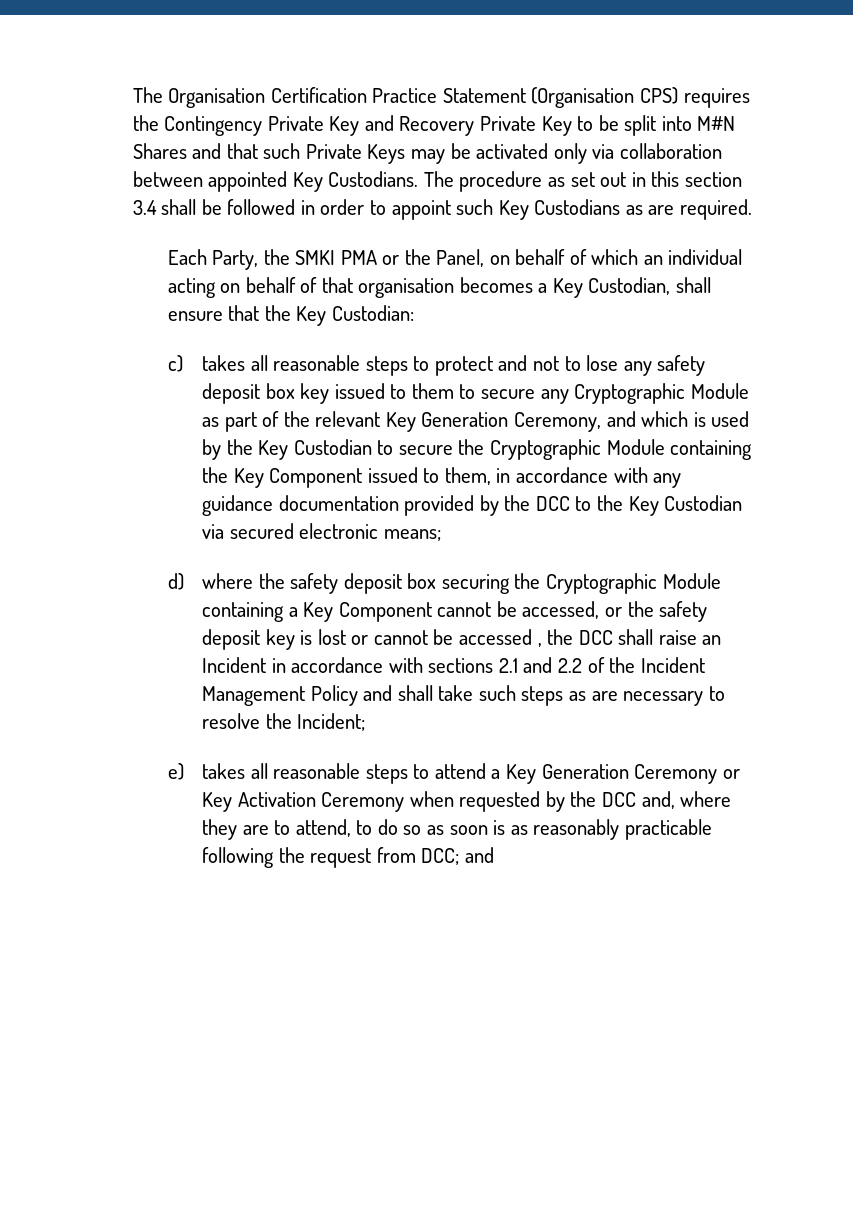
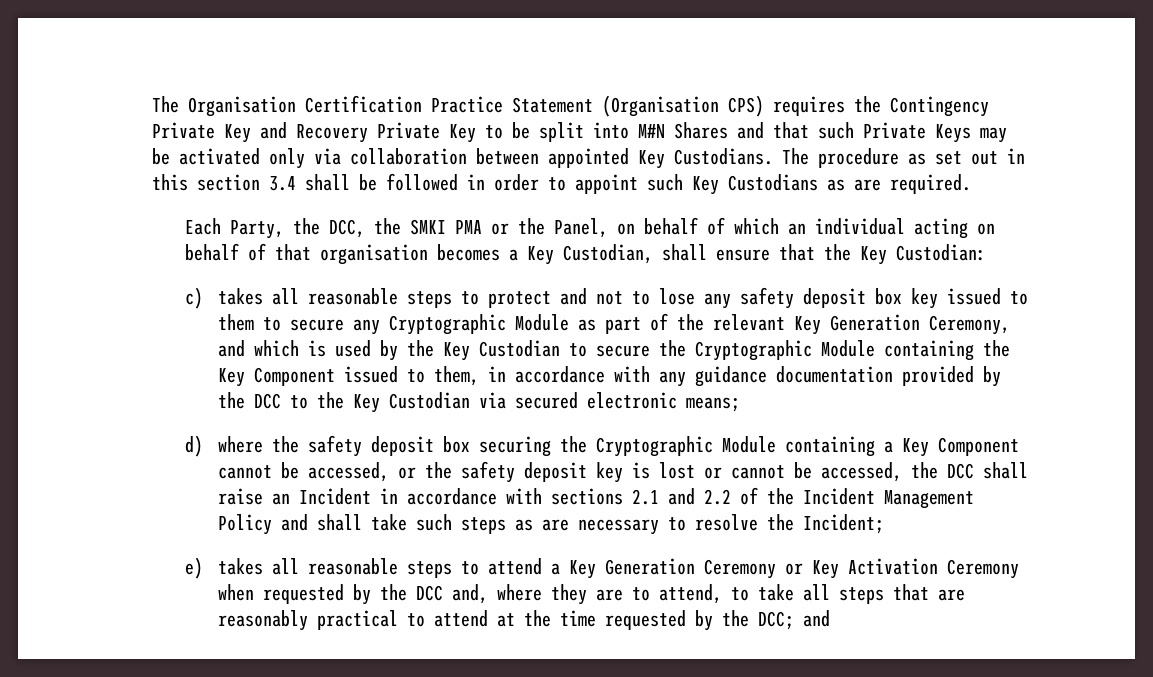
- Each Party, the SMKI PMA or the Panel, on behalf of which an individual acting on behalf of that organisation becomes a Key Custodian, shall ensure that the Key Custodian:
+ Each Party, the DCC, the SMKI PMA or the Panel, on behalf of which an individual acting on behalf of that organisation becomes a Key Custodian, shall ensure that the Key Custodian:
- d) where the safety deposit box securing the Cryptographic Module containing a Key Component cannot be accessed, or the safety deposit key is lost or cannot be accessed , the DCC shall raise an Incident in accordance with sections 2.1 and 2.2 of the Incident Management Policy and shall take such steps as are necessary to resolve the Incident;
+ d) where the safety deposit box securing the Cryptographic Module containing a Key Component cannot be accessed, or the safety deposit key is lost or cannot be accessed, the DCC shall raise an Incident in accordance with sections 2.1 and 2.2 of the Incident Management Policy and shall take such steps as are necessary to resolve the Incident;
- e) takes all reasonable steps to attend a Key Generation Ceremony or Key Activation Ceremony when requested by the DCC and, where they are to attend, to do so as soon is as reasonably practicable following the request from DCC; and
+ e) takes all reasonable steps to attend a Key Generation Ceremony or Key Activation Ceremony when requested by the DCC and, where they are to attend, to take all steps that are reasonably practical to attend at the time requested by the DCC; and

